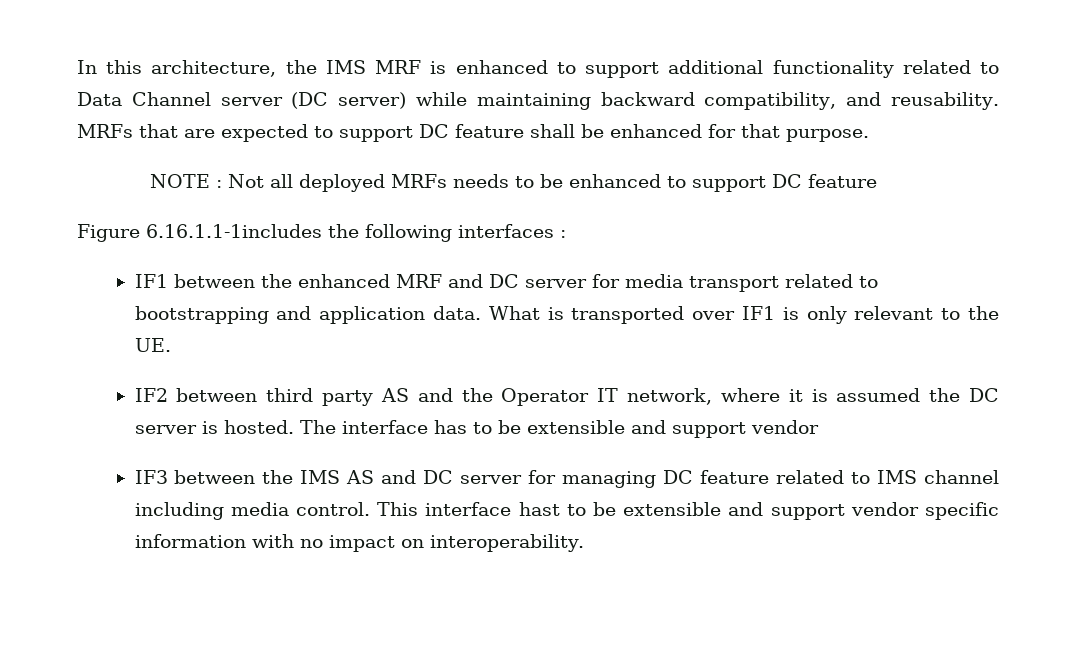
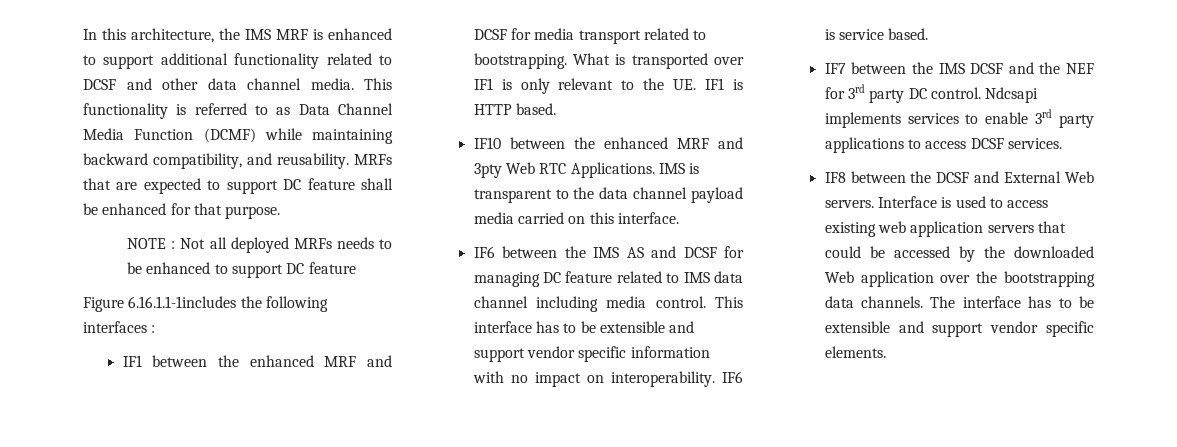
- In this architecture, the IMS MRF is enhanced to support additional functionality related to Data Channel server (DC server) while maintaining backward compatibility, and reusability.
+ In this architecture, the IMS MRF is enhanced to support additional functionality related to DCSF and other data channel media. This functionality is referred to as Data Channel Media Function (DCMF) while maintaining backward compatibility, and reusability.
- IF1 between the enhanced MRF and DC server for media transport related to bootstrapping and application data.
+ IF1 between the enhanced MRF and DCSF for media transport related to bootstrapping.
- What is transported over IF1 is only relevant to the UE.
- IF2 between third party AS and the Operator IT network, where it is assumed the DC server is hosted. The interface has to be extensible and support vendor
- IF3 between the IMS AS and DC server for managing DC feature related to IMS channel including media control.
+ What is transported over IF1 is only relevant to the UE. IF1 is HTTP based.
+ IF10 between the enhanced MRF and 3pty Web RTC Applications. IMS is transparent to the data channel payload media carried on this interface.
+ IF6 between the IMS AS and DCSF for managing DC feature related to IMS data channel including media control.
- This interface hast to be extensible and support vendor specific information with no impact on interoperability.
+ This interface has to be extensible and support vendor specific information with no impact on interoperability.
+ IF6 is service based.
+ IF7 between the IMS DCSF and the NEF for 3rd party DC control. Ndcsapi implements services to enable 3rd party applications to access DCSF services.
+ IF8 between the DCSF and External Web servers. Interface is used to access existing web application servers that could be accessed by the downloaded Web application over the bootstrapping data channels. The interface has to be extensible and support vendor specific elements.

